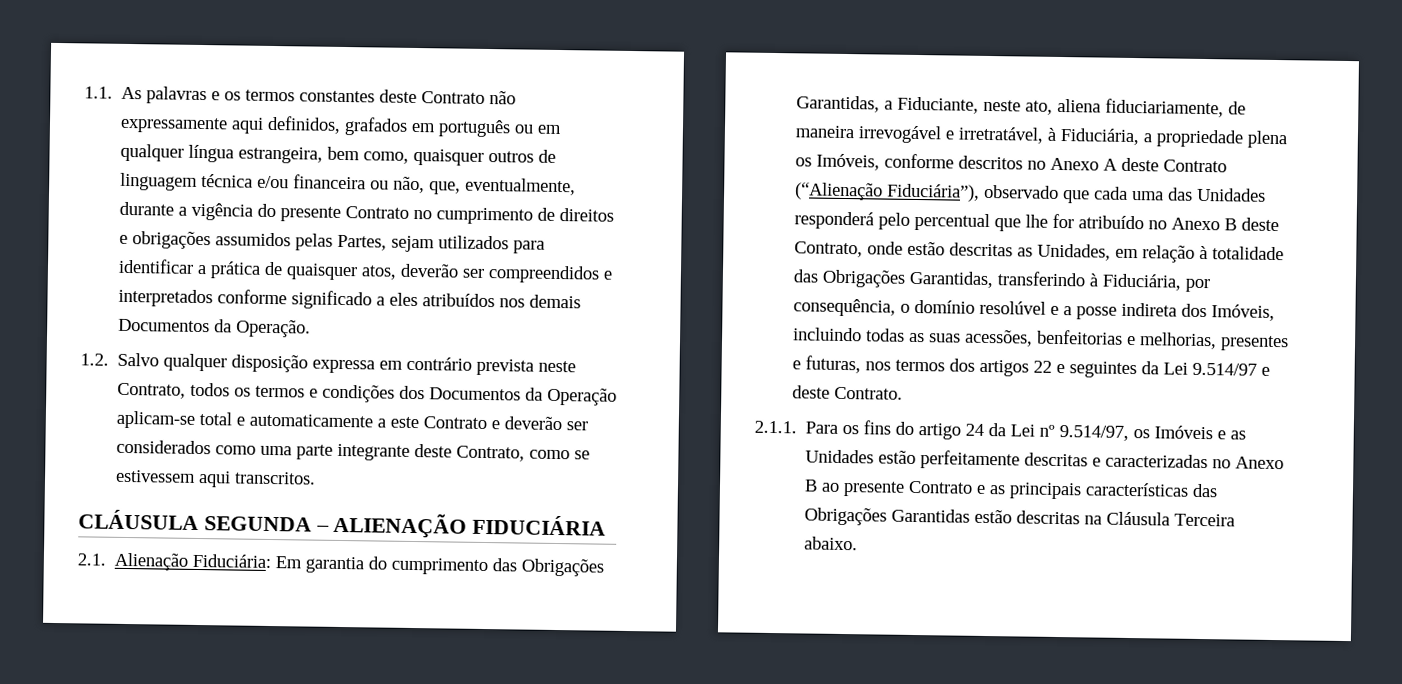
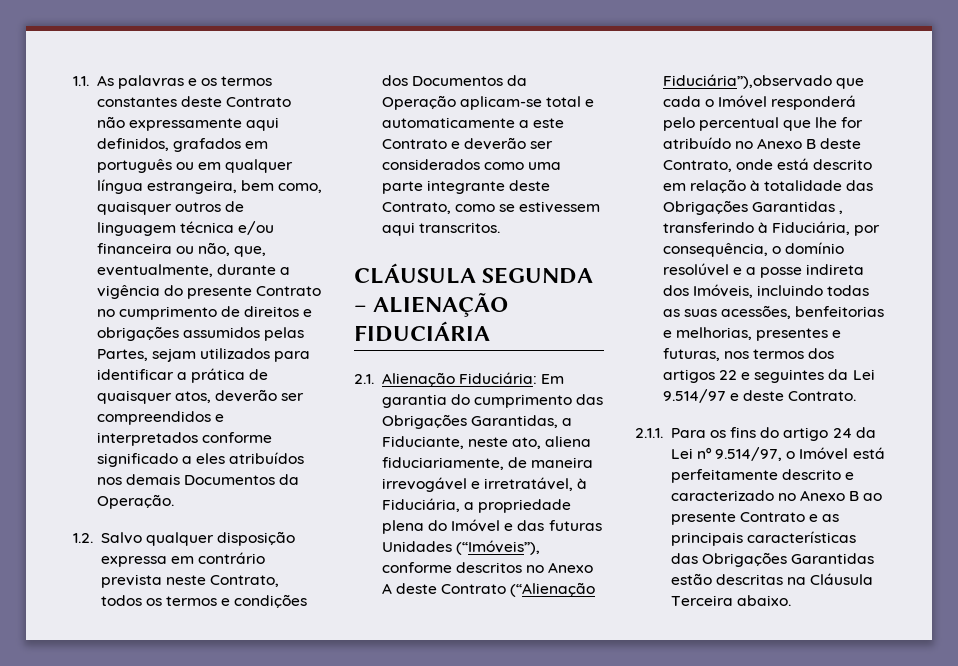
- Em garantia do cumprimento das Obrigações Garantidas, a Fiduciante, neste ato, aliena fiduciariamente, de maneira irrevogável e irretratável, à Fiduciária, a propriedade plena os Imóveis, conforme descritos no Anexo A deste Contrato (“Alienação Fiduciária”), observado que cada uma das Unidades responderá pelo percentual que lhe for atribuído no Anexo B deste Contrato, onde estão descritas as Unidades, em relação à totalidade das Obrigações Garantidas, transferindo à Fiduciária, por consequência, o domínio resolúvel e a posse indireta dos Imóveis, incluindo todas as suas acessões, benfeitorias e melhorias, presentes e futuras, nos termos dos artigos 22 e seguintes da Lei 9.514/97 e deste Contrato.
+ Em garantia do cumprimento das Obrigações Garantidas, a Fiduciante, neste ato, aliena fiduciariamente, de maneira irrevogável e irretratável, à Fiduciária, a propriedade plena do Imóvel e das futuras Unidades (“Imóveis”), conforme descritos no Anexo A deste Contrato (“Alienação Fiduciária”),observado que cada o Imóvel responderá pelo percentual que lhe for atribuído no Anexo B deste Contrato, onde está descrito em relação à totalidade das Obrigações Garantidas , transferindo à Fiduciária, por consequência, o domínio resolúvel e a posse indireta dos Imóveis, incluindo todas as suas acessões, benfeitorias e melhorias, presentes e futuras, nos termos dos artigos 22 e seguintes da Lei 9.514/97 e deste Contrato.
- 2.1.1. Para os fins do artigo 24 da Lei nº 9.514/97, os Imóveis e as Unidades estão perfeitamente descritas e caracterizadas no Anexo B ao presente Contrato e as principais características das Obrigações Garantidas estão descritas na Cláusula Terceira abaixo.
+ 2.1.1. Para os fins do artigo 24 da Lei nº 9.514/97, o Imóvel está perfeitamente descrito e caracterizado no Anexo B ao presente Contrato e as principais características das Obrigações Garantidas estão descritas na Cláusula Terceira abaixo.

